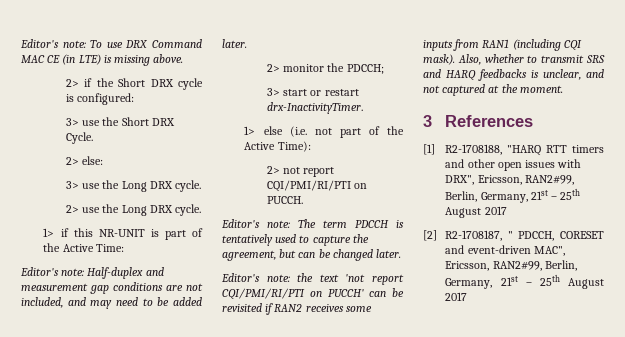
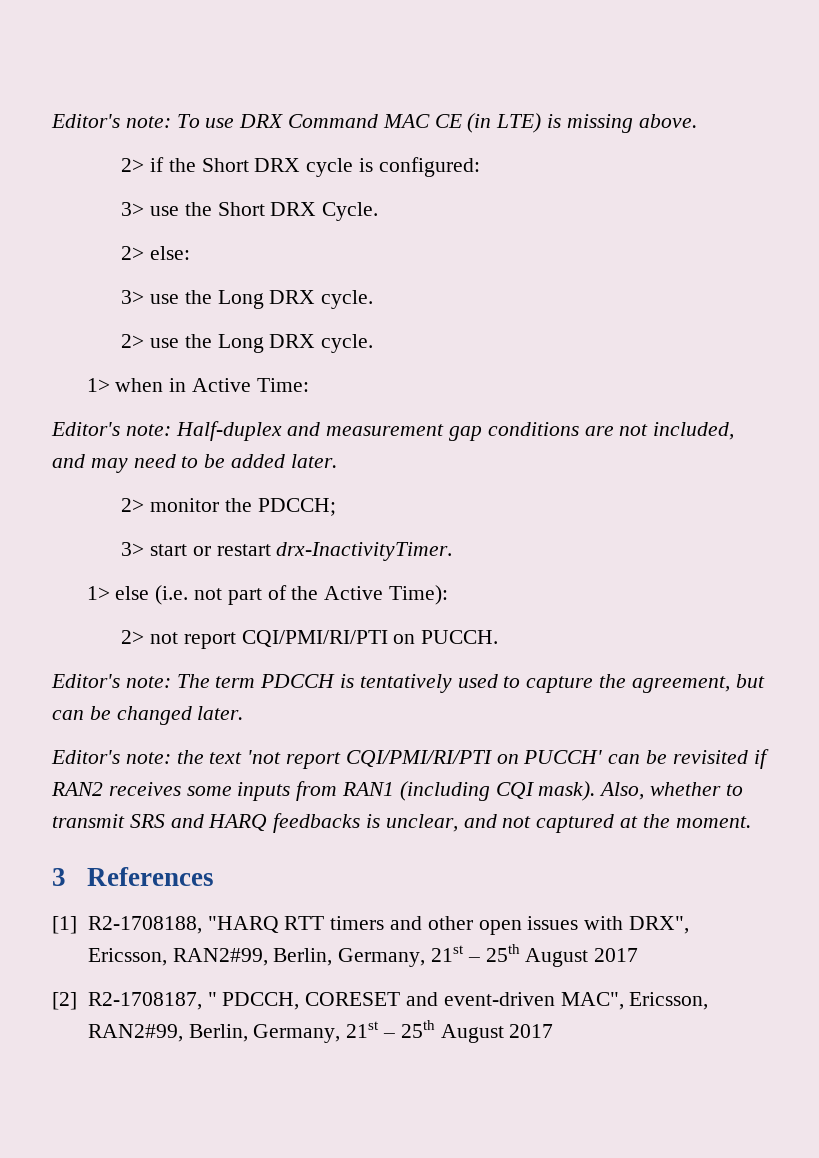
- 1> if this NR-UNIT is part of the Active Time:
+ 1> when in Active Time:

